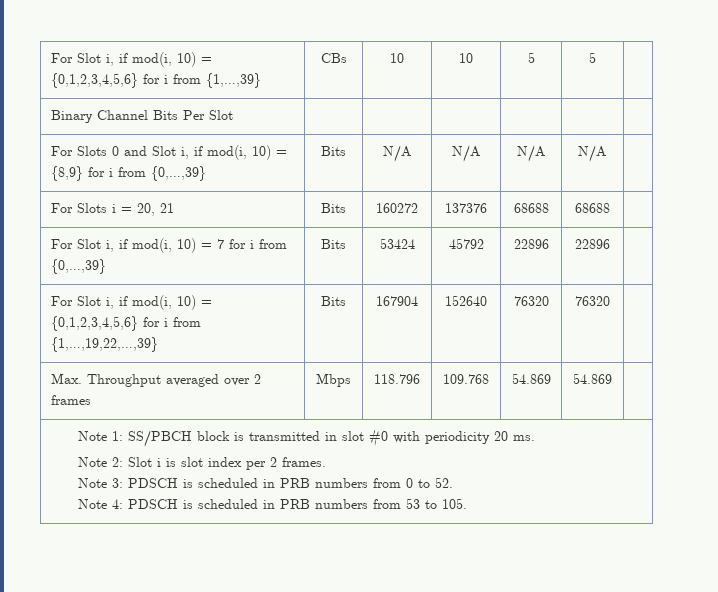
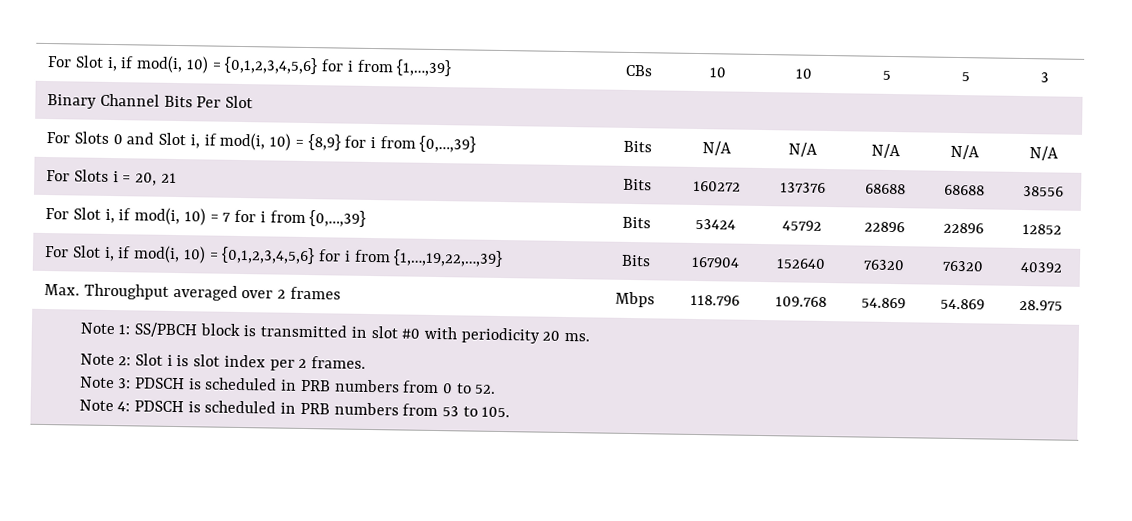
- For Slot i, if mod(i, 10) = {0,1,2,3,4,5,6} for i from {1,…,39} | CBs | 10 | 10 | 5 | 5 |
+ For Slot i, if mod(i, 10) = {0,1,2,3,4,5,6} for i from {1,…,39} | CBs | 10 | 10 | 5 | 5 | 3
- For Slots 0 and Slot i, if mod(i, 10) = {8,9} for i from {0,…,39} | Bits | N/A | N/A | N/A | N/A |
+ For Slots 0 and Slot i, if mod(i, 10) = {8,9} for i from {0,…,39} | Bits | N/A | N/A | N/A | N/A | N/A
- For Slots i = 20, 21 | Bits | 160272 | 137376 | 68688 | 68688 |
+ For Slots i = 20, 21 | Bits | 160272 | 137376 | 68688 | 68688 | 38556
- For Slot i, if mod(i, 10) = 7 for i from {0,…,39} | Bits | 53424 | 45792 | 22896 | 22896 |
+ For Slot i, if mod(i, 10) = 7 for i from {0,…,39} | Bits | 53424 | 45792 | 22896 | 22896 | 12852
- For Slot i, if mod(i, 10) = {0,1,2,3,4,5,6} for i from {1,…,19,22,…,39} | Bits | 167904 | 152640 | 76320 | 76320 |
+ For Slot i, if mod(i, 10) = {0,1,2,3,4,5,6} for i from {1,…,19,22,…,39} | Bits | 167904 | 152640 | 76320 | 76320 | 40392
- Max. Throughput averaged over 2 frames | Mbps | 118.796 | 109.768 | 54.869 | 54.869 |
+ Max. Throughput averaged over 2 frames | Mbps | 118.796 | 109.768 | 54.869 | 54.869 | 28.975

